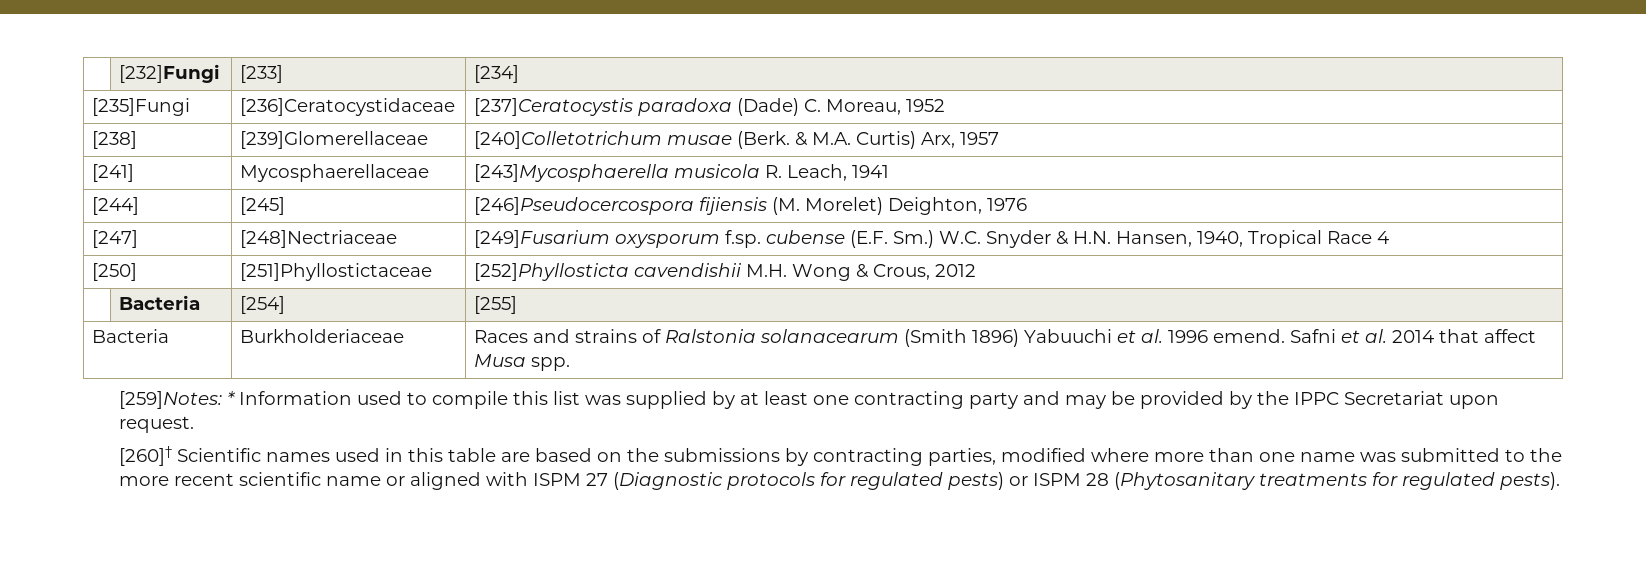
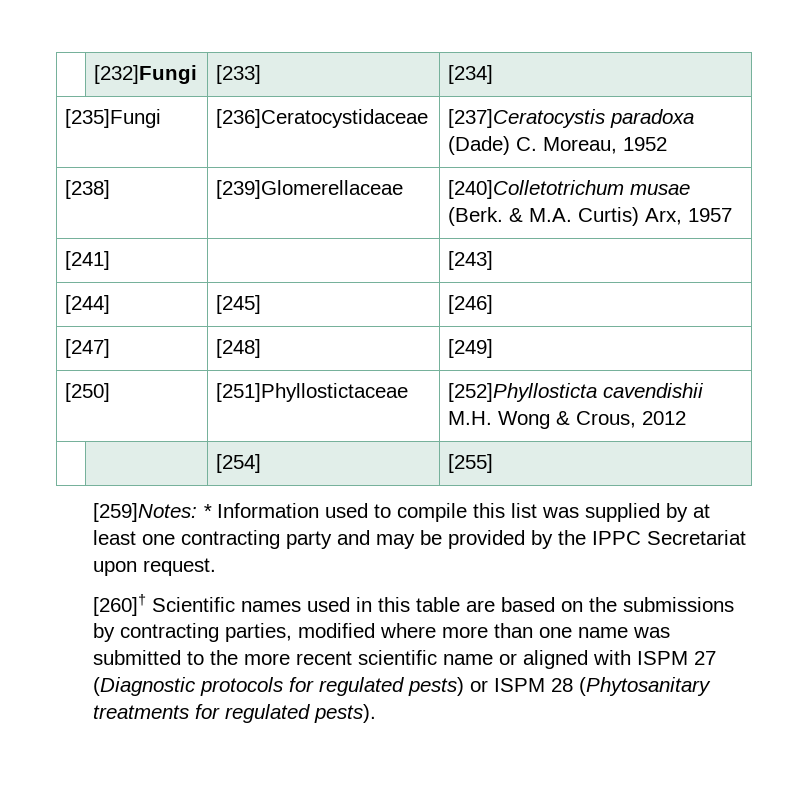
- [241] | Mycosphaerellaceae | [243]Mycosphaerella musicola R. Leach, 1941
- [244] | [245] | [246]Pseudocercospora fijiensis (M. Morelet) Deighton, 1976
- [247] | [248]Nectriaceae | [249]Fusarium oxysporum f.sp. cubense (E.F. Sm.) W.C. Snyder & H.N. Hansen, 1940, Tropical Race 4
+ [241] | | [243]
+ [244] | [245] | [246]
+ [247] | [248] | [249]
- | Bacteria | [254] | [255]
+ | | [254] | [255]
- Bacteria | Burkholderiaceae | Races and strains of Ralstonia solanacearum (Smith 1896) Yabuuchi et al. 1996 emend. Safni et al. 2014 that affect Musa spp.

